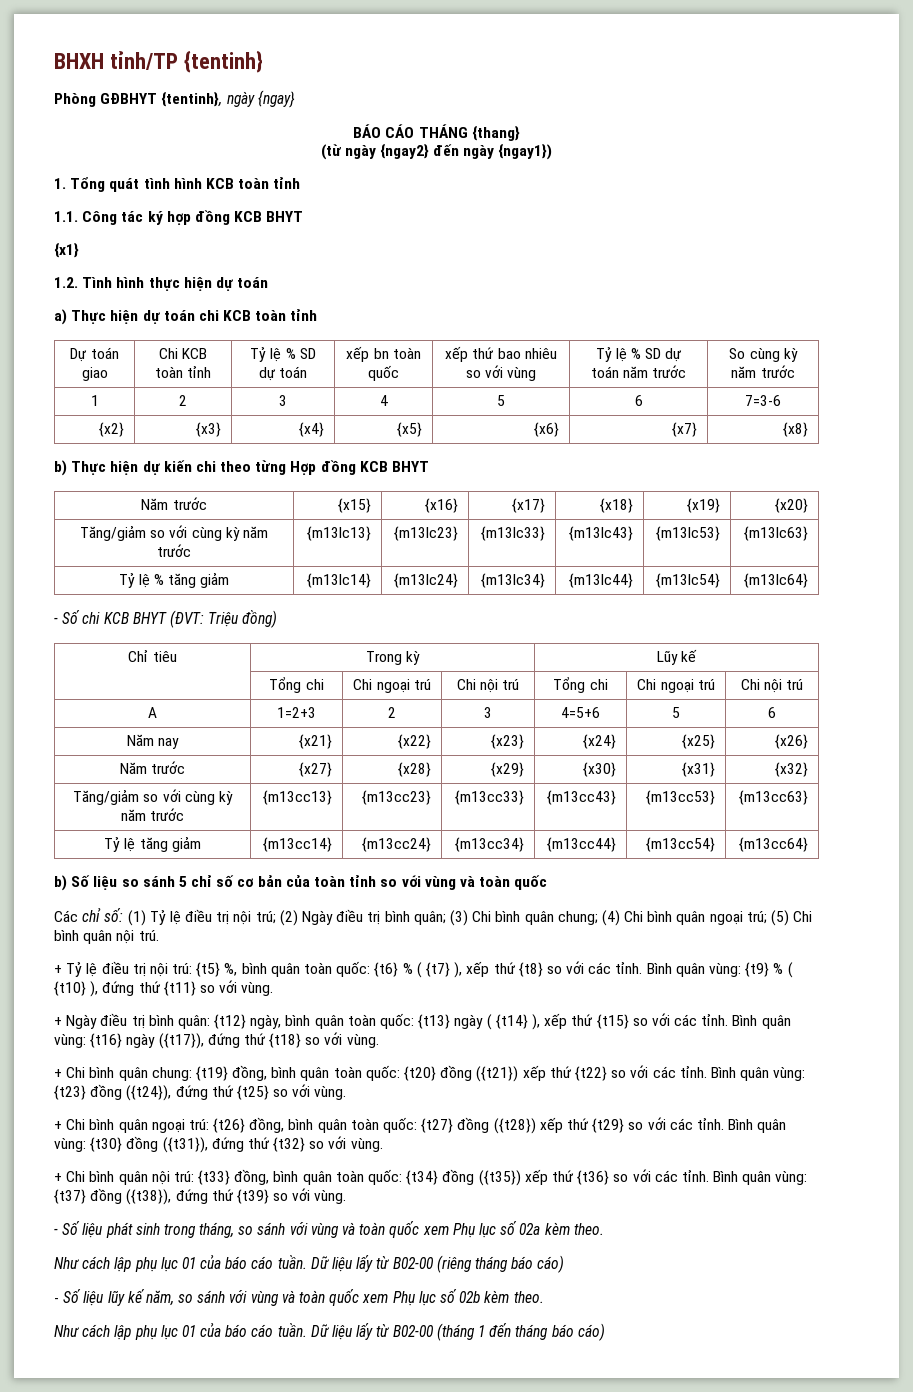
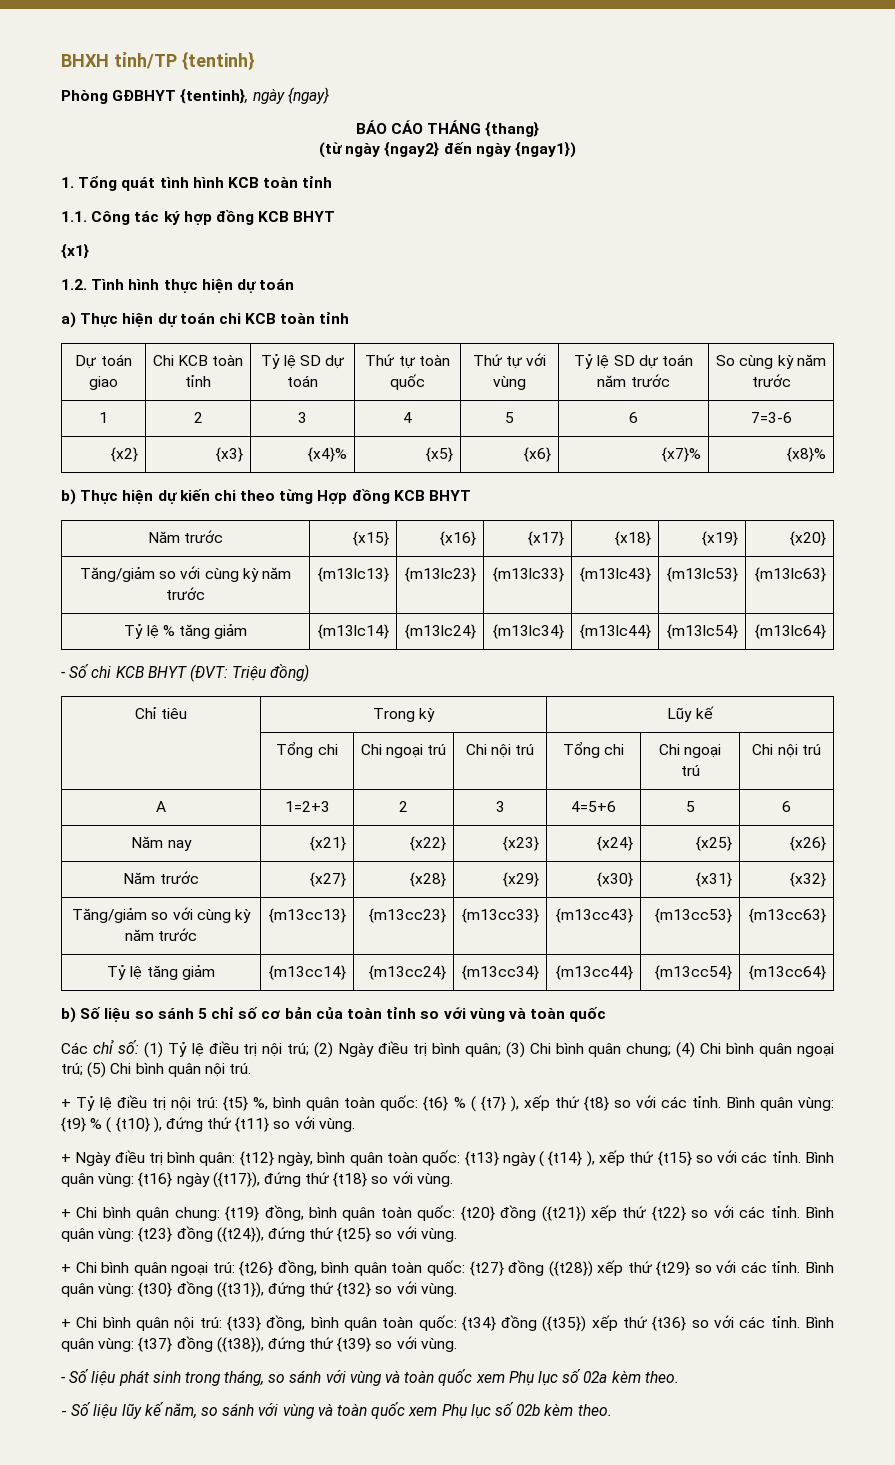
- Dự toán giao | Chi KCB toàn tỉnh | Tỷ lệ % SD dự toán | xếp bn toàn quốc | xếp thứ bao nhiêu so với vùng | Tỷ lệ % SD dự toán năm trước | So cùng kỳ năm trước
+ Dự toán giao | Chi KCB toàn tỉnh | Tỷ lệ SD dự toán | Thứ tự toàn quốc | Thứ tự với vùng | Tỷ lệ SD dự toán năm trước | So cùng kỳ năm trước
- {x2} | {x3} | {x4} | {x5} | {x6} | {x7} | {x8}
+ {x2} | {x3} | {x4}% | {x5} | {x6} | {x7}% | {x8}%
- Như cách lập phụ lục 01 của báo cáo tuần. Dữ liệu lấy từ B02-00 (riêng tháng báo cáo)
- Như cách lập phụ lục 01 của báo cáo tuần. Dữ liệu lấy từ B02-00 (tháng 1 đến tháng báo cáo)

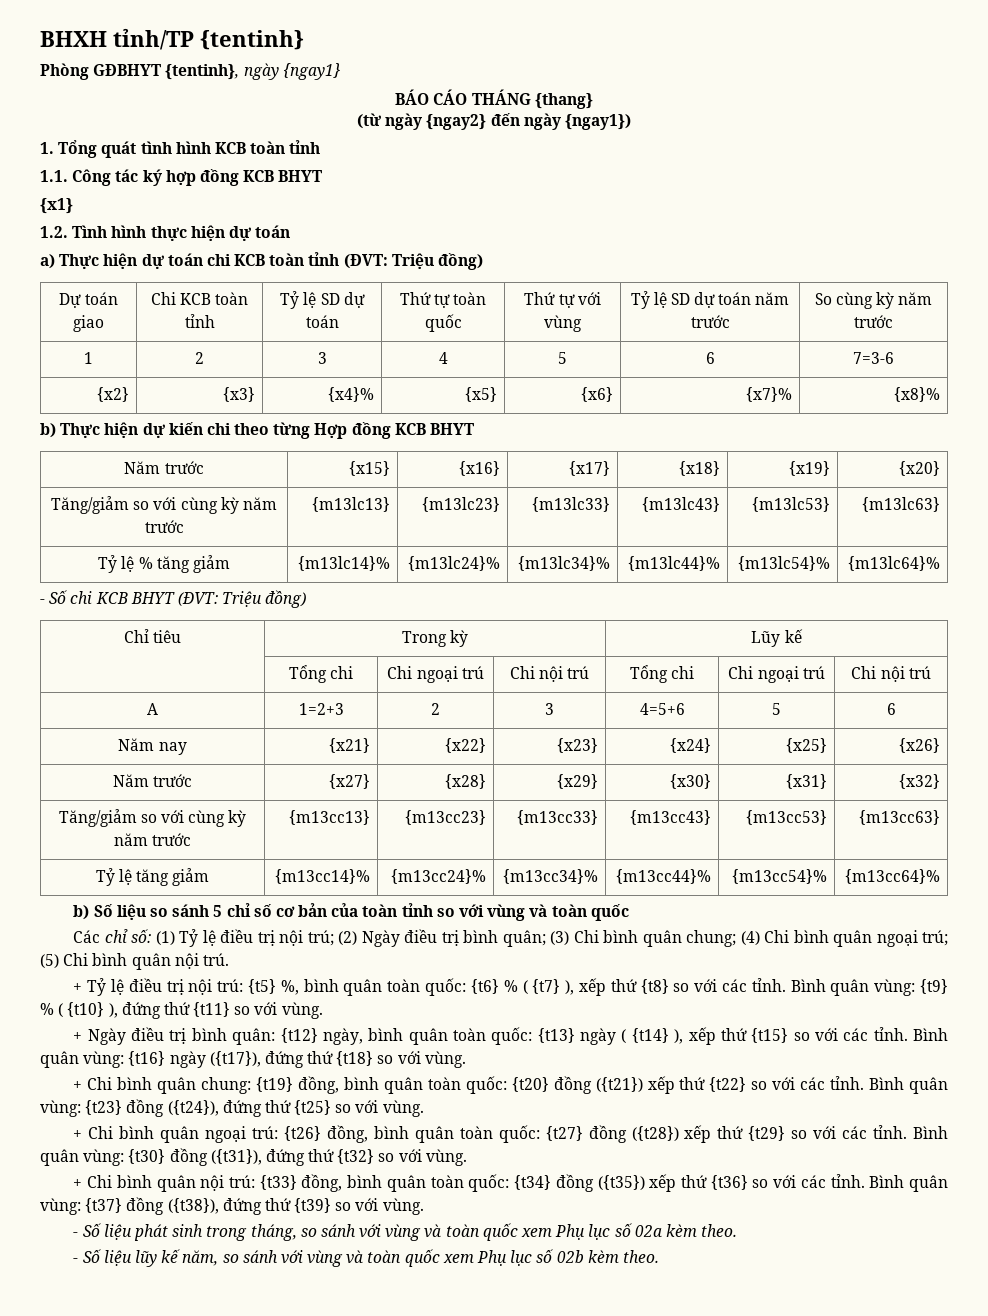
- Phòng GĐBHYT {tentinh}, ngày {ngay}
+ Phòng GĐBHYT {tentinh}, ngày {ngay1}
- a) Thực hiện dự toán chi KCB toàn tỉnh
+ a) Thực hiện dự toán chi KCB toàn tỉnh (ĐVT: Triệu đồng)
- Tỷ lệ % tăng giảm | {m13lc14} | {m13lc24} | {m13lc34} | {m13lc44} | {m13lc54} | {m13lc64}
+ Tỷ lệ % tăng giảm | {m13lc14}% | {m13lc24}% | {m13lc34}% | {m13lc44}% | {m13lc54}% | {m13lc64}%
- Tỷ lệ tăng giảm | {m13cc14} | {m13cc24} | {m13cc34} | {m13cc44} | {m13cc54} | {m13cc64}
+ Tỷ lệ tăng giảm | {m13cc14}% | {m13cc24}% | {m13cc34}% | {m13cc44}% | {m13cc54}% | {m13cc64}%

